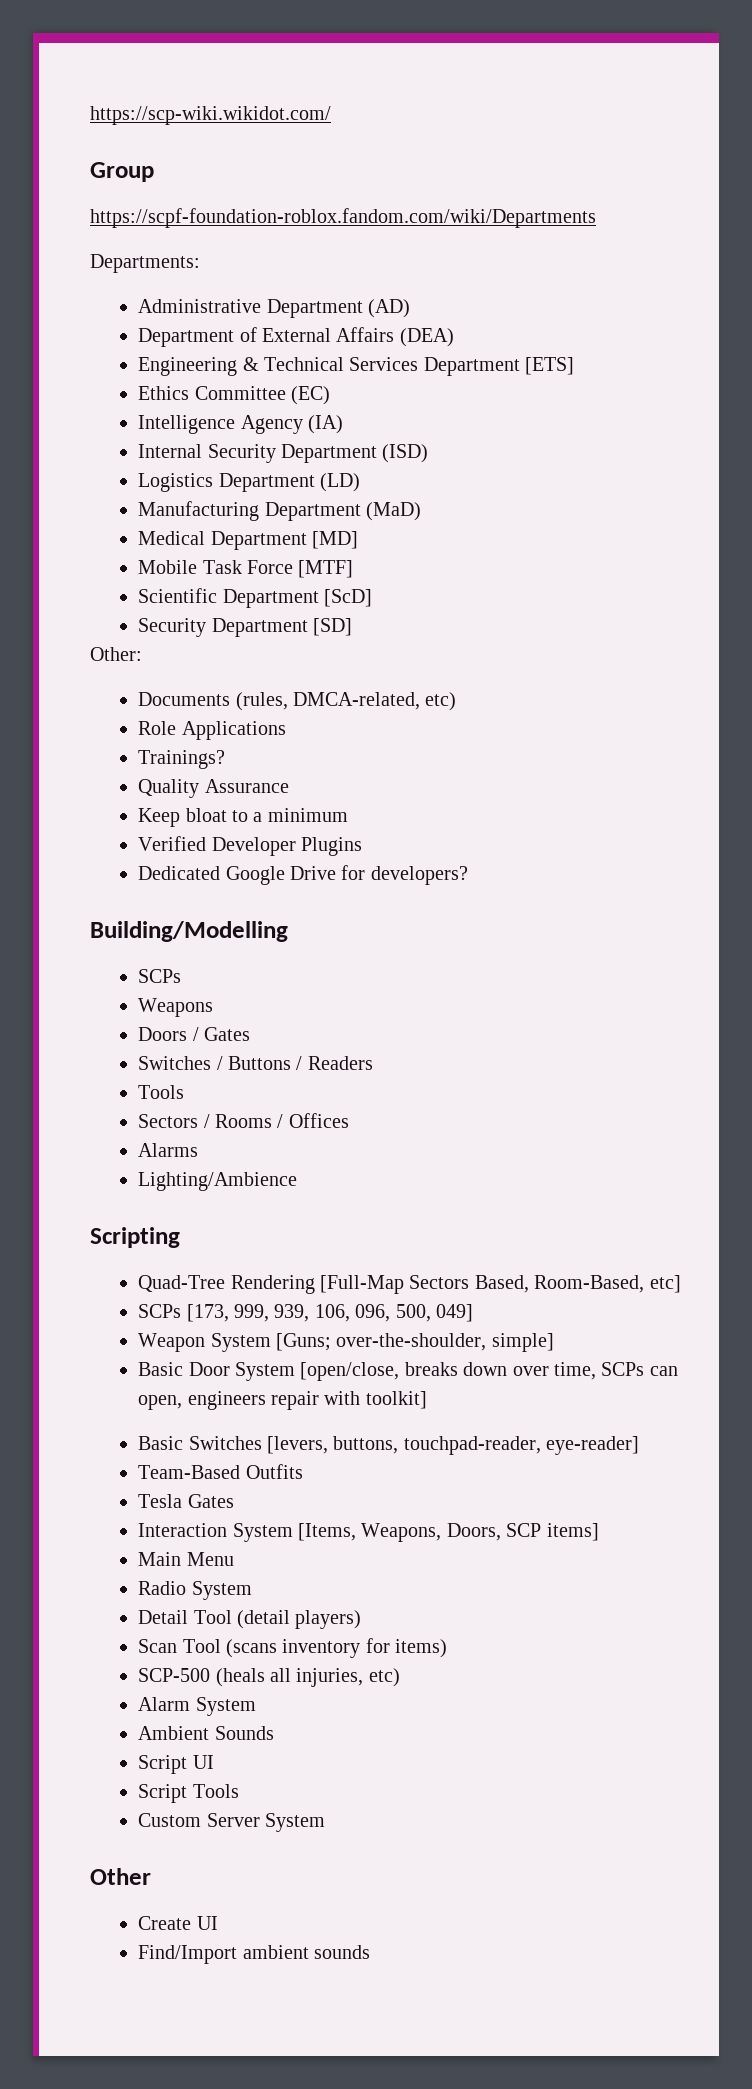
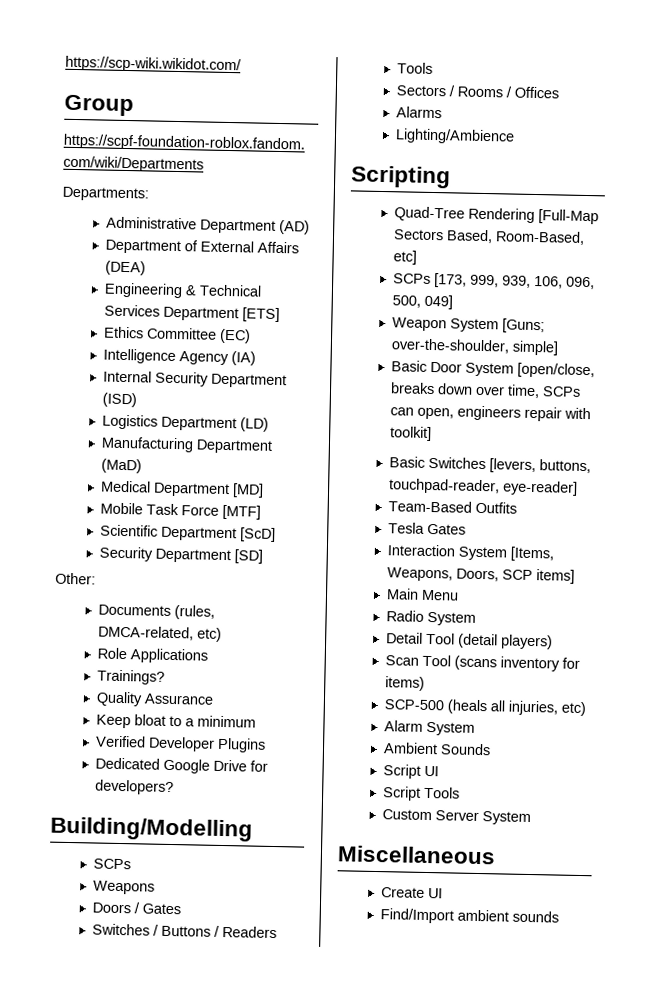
- Other
+ Miscellaneous

